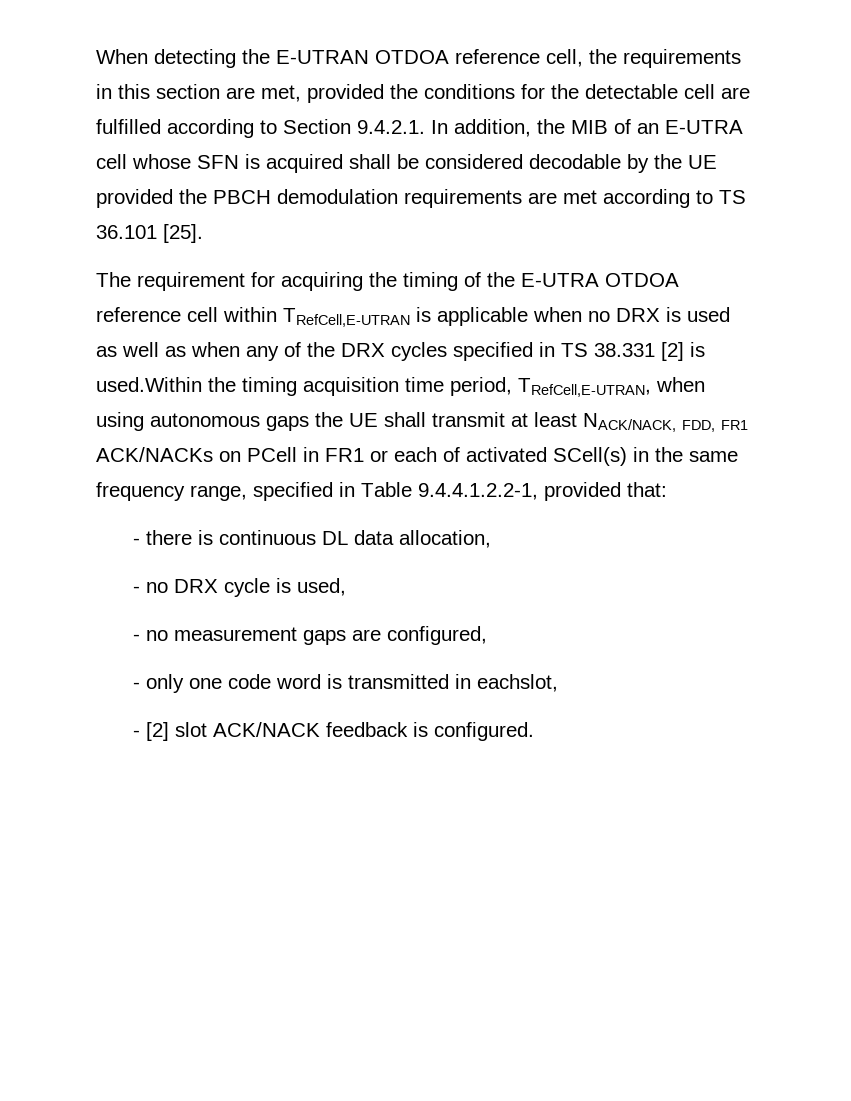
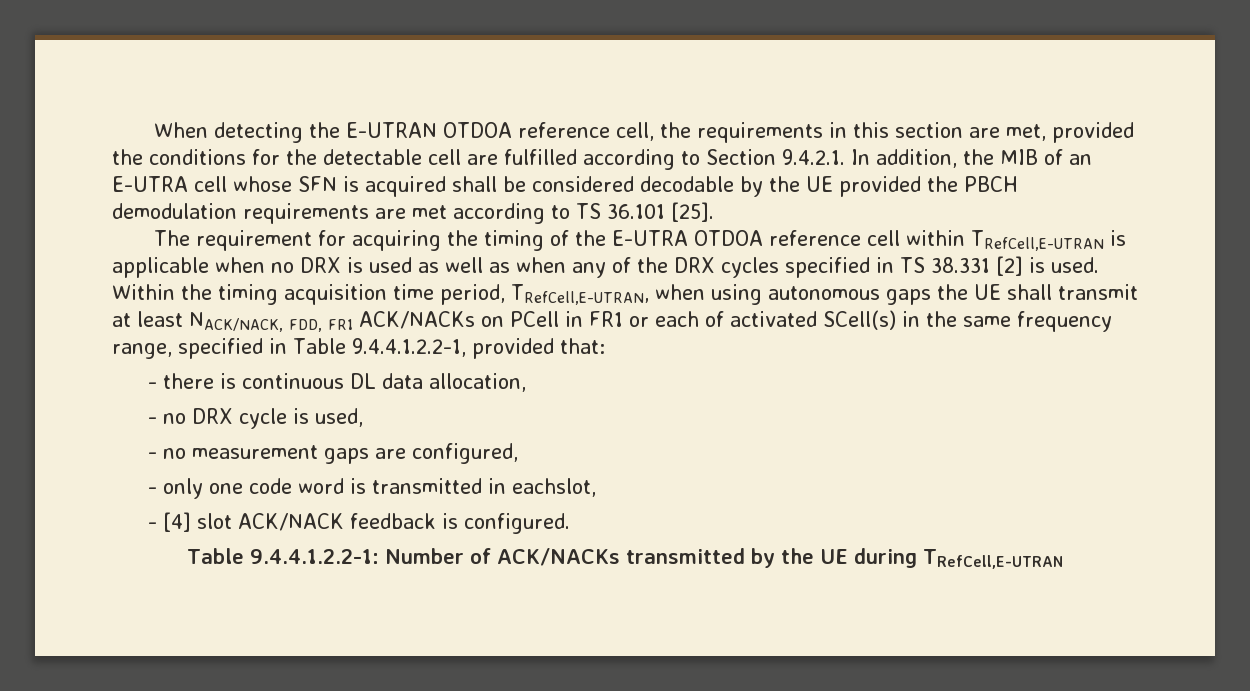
- The requirement for acquiring the timing of the E-UTRA OTDOA reference cell within TRefCell,E-UTRAN is applicable when no DRX is used as well as when any of the DRX cycles specified in TS 38.331 [2] is used.Within the timing acquisition time period, TRefCell,E-UTRAN, when using autonomous gaps the UE shall transmit at least NACK/NACK, FDD, FR1 ACK/NACKs on PCell in FR1 or each of activated SCell(s) in the same frequency range, specified in Table 9.4.4.1.2.2-1, provided that:
+ The requirement for acquiring the timing of the E-UTRA OTDOA reference cell within TRefCell,E-UTRAN is applicable when no DRX is used as well as when any of the DRX cycles specified in TS 38.331 [2] is used. Within the timing acquisition time period, TRefCell,E-UTRAN, when using autonomous gaps the UE shall transmit at least NACK/NACK, FDD, FR1 ACK/NACKs on PCell in FR1 or each of activated SCell(s) in the same frequency range, specified in Table 9.4.4.1.2.2-1, provided that:
- - [2] slot ACK/NACK feedback is configured.
+ - [4] slot ACK/NACK feedback is configured.
+ Table 9.4.4.1.2.2-1: Number of ACK/NACKs transmitted by the UE during TRefCell,E-UTRAN

